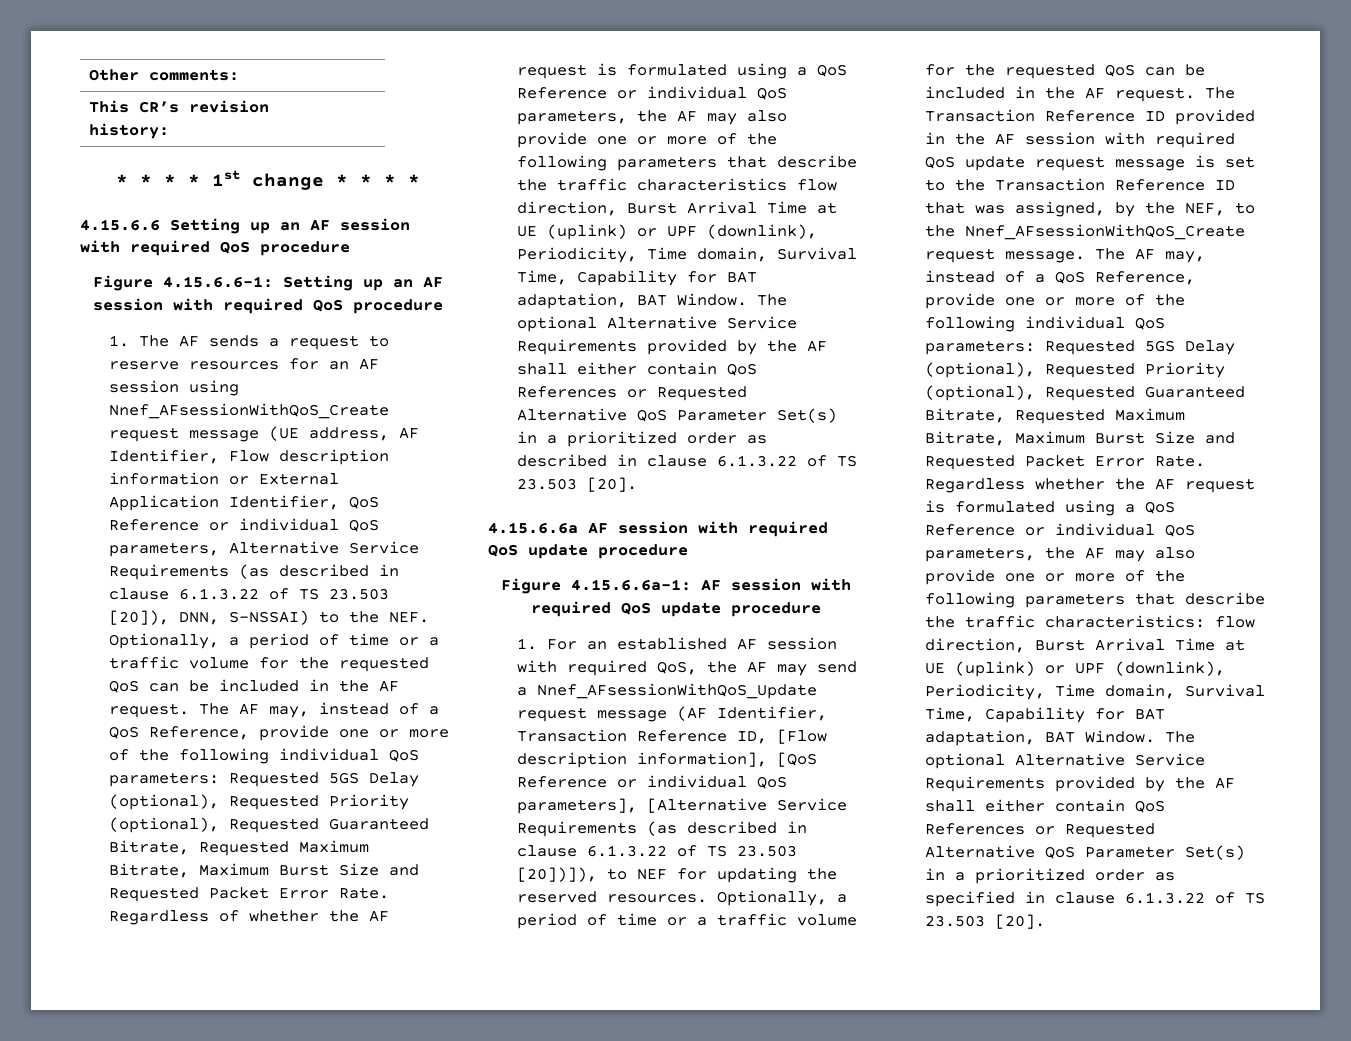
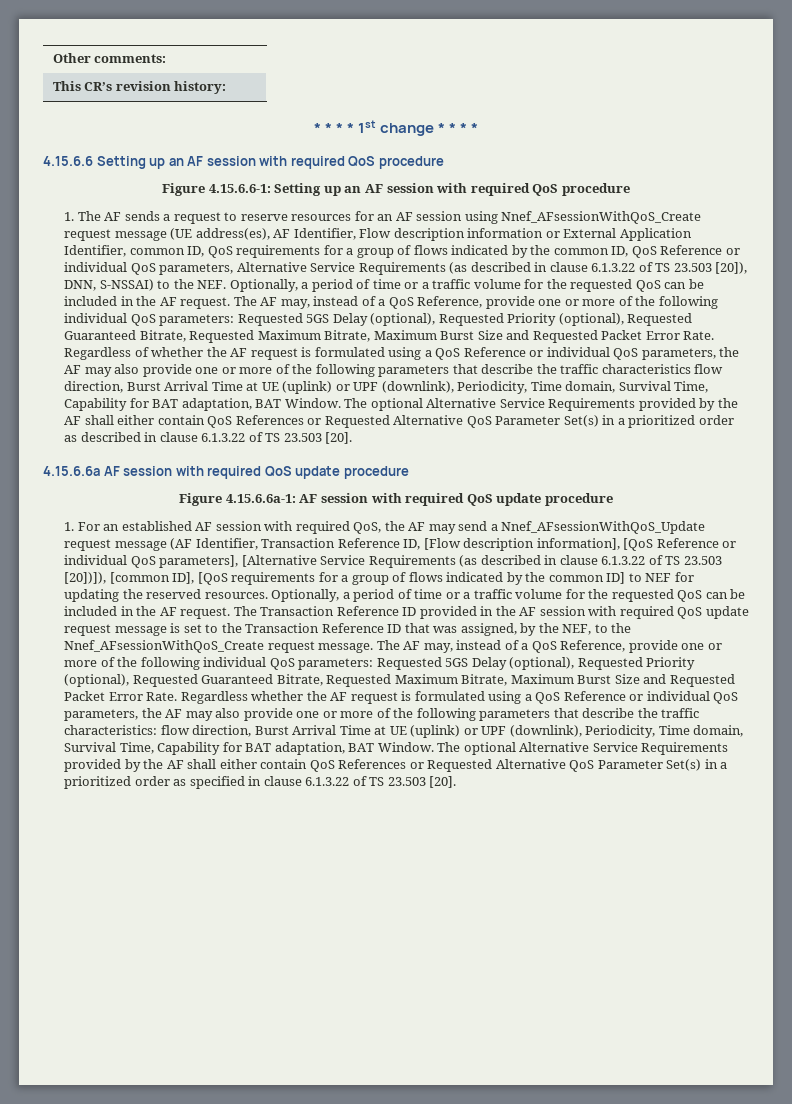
- 1. The AF sends a request to reserve resources for an AF session using Nnef_AFsessionWithQoS_Create request message (UE address, AF Identifier, Flow description information or External Application Identifier, QoS Reference or individual QoS parameters, Alternative Service Requirements (as described in clause 6.1.3.22 of TS 23.503 [20]), DNN, S-NSSAI) to the NEF. Optionally, a period of time or a traffic volume for the requested QoS can be included in the AF request.
+ 1. The AF sends a request to reserve resources for an AF session using Nnef_AFsessionWithQoS_Create request message (UE address(es), AF Identifier, Flow description information or External Application Identifier, common ID, QoS requirements for a group of flows indicated by the common ID, QoS Reference or individual QoS parameters, Alternative Service Requirements (as described in clause 6.1.3.22 of TS 23.503 [20]), DNN, S-NSSAI) to the NEF. Optionally, a period of time or a traffic volume for the requested QoS can be included in the AF request.
- 1. For an established AF session with required QoS, the AF may send a Nnef_AFsessionWithQoS_Update request message (AF Identifier, Transaction Reference ID, [Flow description information], [QoS Reference or individual QoS parameters], [Alternative Service Requirements (as described in clause 6.1.3.22 of TS 23.503 [20])]), to NEF for updating the reserved resources.
+ 1. For an established AF session with required QoS, the AF may send a Nnef_AFsessionWithQoS_Update request message (AF Identifier, Transaction Reference ID, [Flow description information], [QoS Reference or individual QoS parameters], [Alternative Service Requirements (as described in clause 6.1.3.22 of TS 23.503 [20])]), [common ID], [QoS requirements for a group of flows indicated by the common ID] to NEF for updating the reserved resources.

